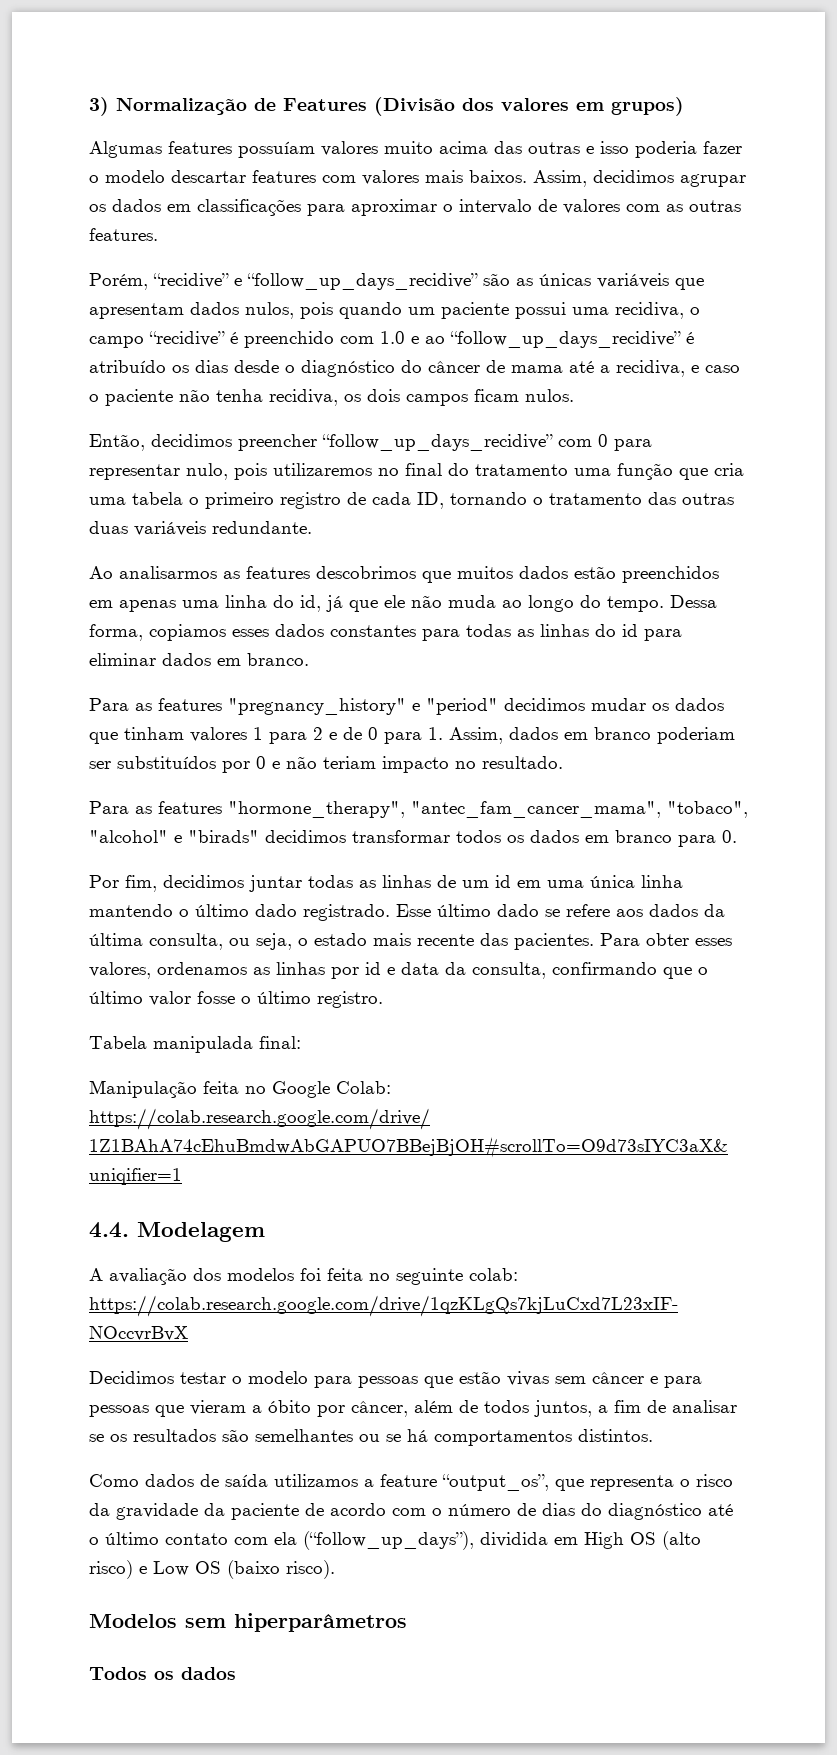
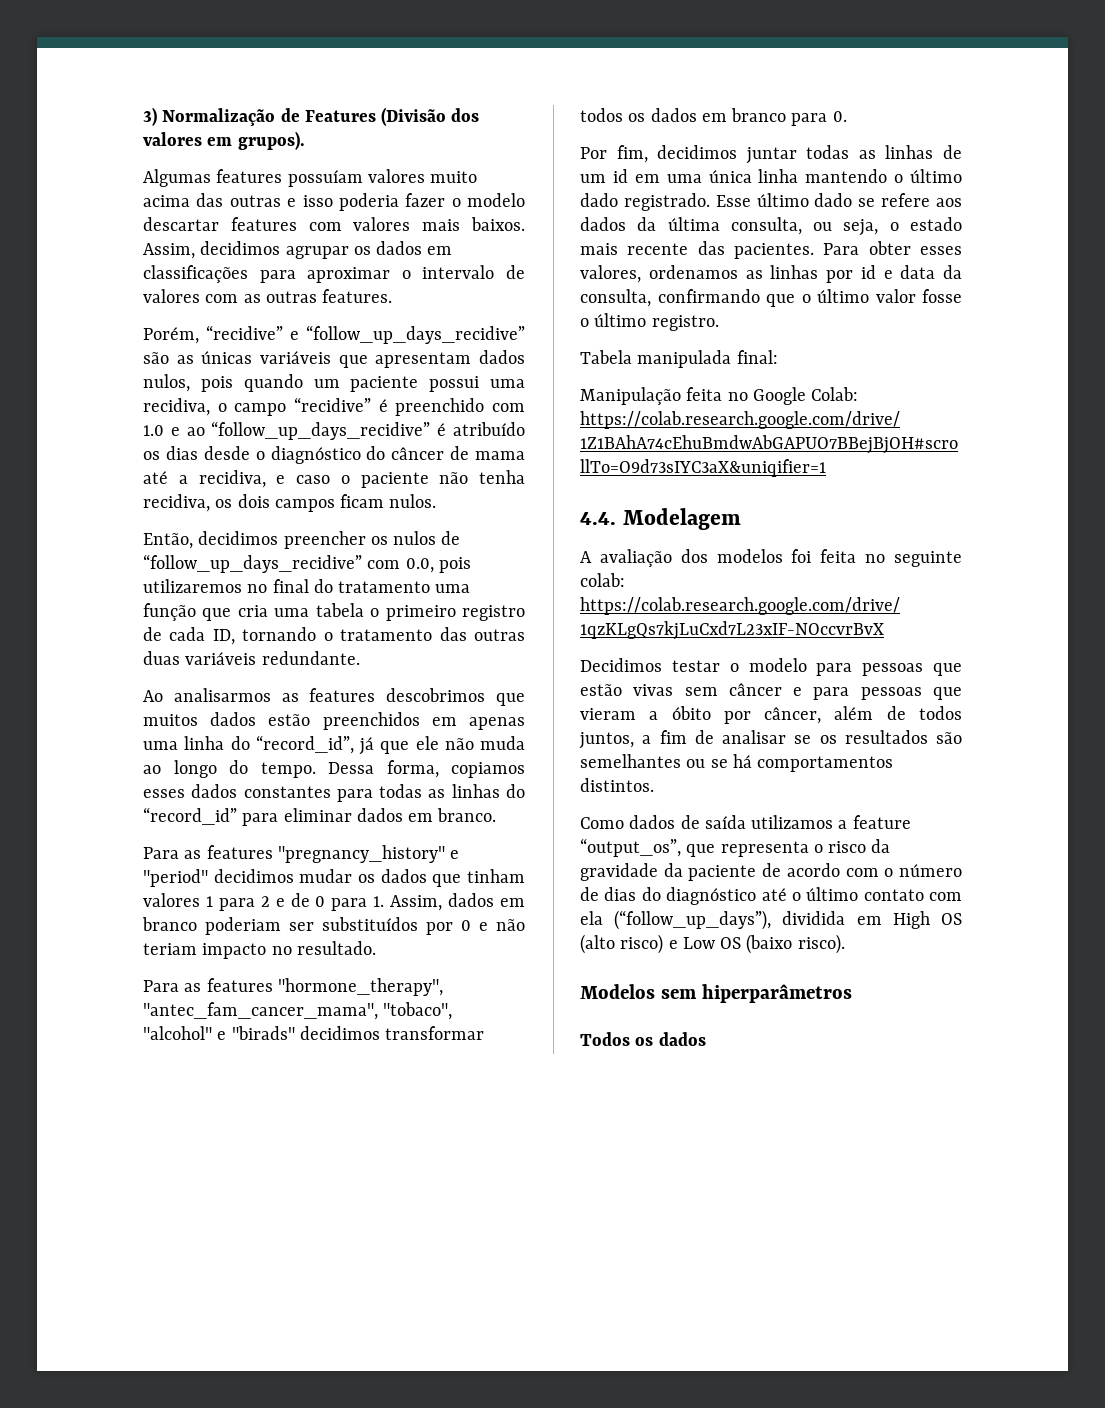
- 3) Normalização de Features (Divisão dos valores em grupos)
+ 3) Normalização de Features (Divisão dos valores em grupos).
- Então, decidimos preencher “follow_up_days_recidive” com 0 para representar nulo, pois utilizaremos no final do tratamento uma função que cria uma tabela o primeiro registro de cada ID, tornando o tratamento das outras duas variáveis redundante.
+ Então, decidimos preencher os nulos de “follow_up_days_recidive” com 0.0, pois utilizaremos no final do tratamento uma função que cria uma tabela o primeiro registro de cada ID, tornando o tratamento das outras duas variáveis redundante.
- Ao analisarmos as features descobrimos que muitos dados estão preenchidos em apenas uma linha do id, já que ele não muda ao longo do tempo.
+ Ao analisarmos as features descobrimos que muitos dados estão preenchidos em apenas uma linha do “record_id”, já que ele não muda ao longo do tempo.
- Dessa forma, copiamos esses dados constantes para todas as linhas do id para eliminar dados em branco.
+ Dessa forma, copiamos esses dados constantes para todas as linhas do “record_id” para eliminar dados em branco.

